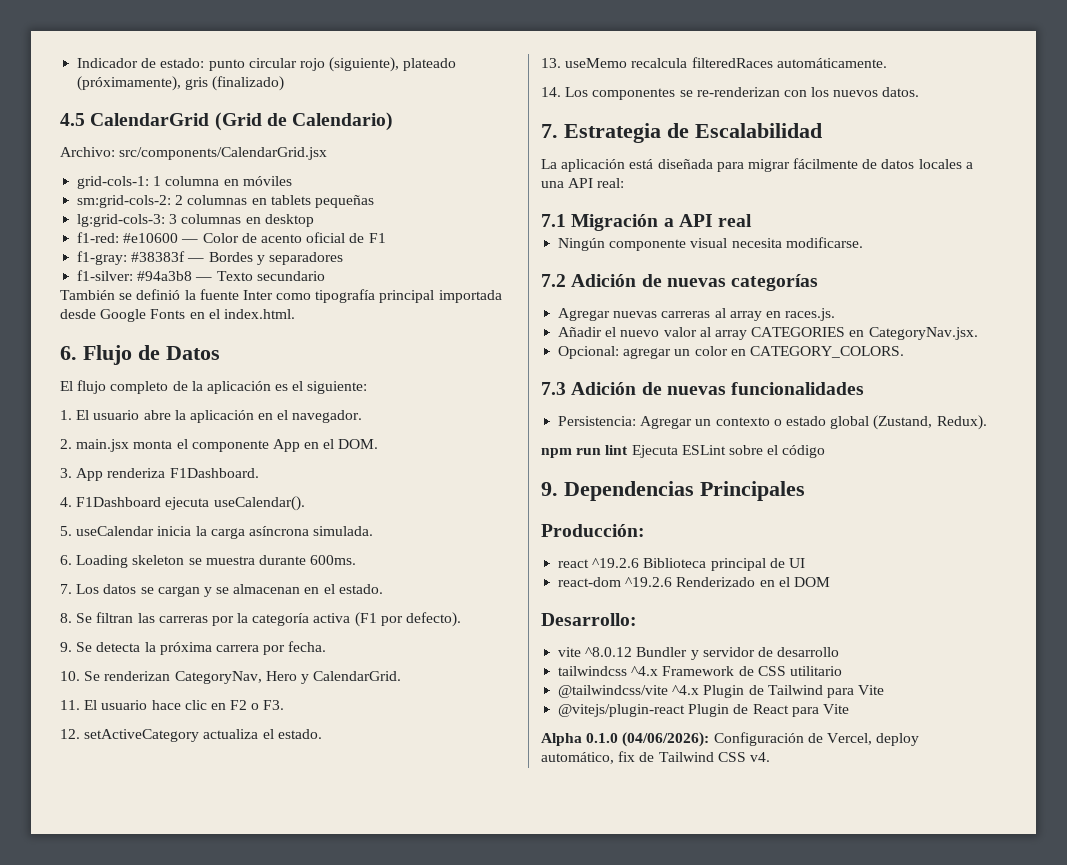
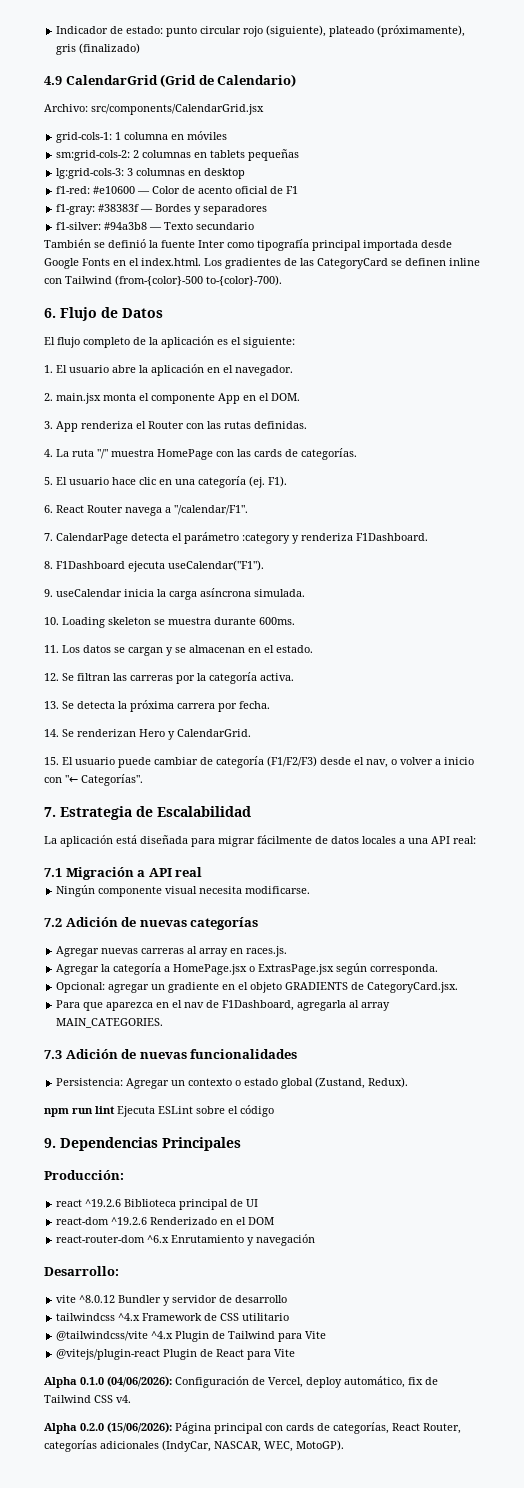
- 4.5 CalendarGrid (Grid de Calendario)
+ 4.9 CalendarGrid (Grid de Calendario)
- También se definió la fuente Inter como tipografía principal importada desde Google Fonts en el index.html.
+ También se definió la fuente Inter como tipografía principal importada desde Google Fonts en el index.html. Los gradientes de las CategoryCard se definen inline con Tailwind (from-{color}-500 to-{color}-700).
- 3. App renderiza F1Dashboard.
+ 3. App renderiza el Router con las rutas definidas.
+ 4. La ruta "/" muestra HomePage con las cards de categorías.
+ 5. El usuario hace clic en una categoría (ej. F1).
+ 6. React Router navega a "/calendar/F1".
+ 7. CalendarPage detecta el parámetro :category y renderiza F1Dashboard.
- 4. F1Dashboard ejecuta useCalendar().
- 5. useCalendar inicia la carga asíncrona simulada.
+ 8. F1Dashboard ejecuta useCalendar("F1").
+ 9. useCalendar inicia la carga asíncrona simulada.
- 6. Loading skeleton se muestra durante 600ms.
+ 10. Loading skeleton se muestra durante 600ms.
- 7. Los datos se cargan y se almacenan en el estado.
+ 11. Los datos se cargan y se almacenan en el estado.
- 8. Se filtran las carreras por la categoría activa (F1 por defecto).
- 9. Se detecta la próxima carrera por fecha.
+ 12. Se filtran las carreras por la categoría activa.
+ 13. Se detecta la próxima carrera por fecha.
- 10. Se renderizan CategoryNav, Hero y CalendarGrid.
+ 14. Se renderizan Hero y CalendarGrid.
- 11. El usuario hace clic en F2 o F3.
- 12. setActiveCategory actualiza el estado.
- 13. useMemo recalcula filteredRaces automáticamente.
- 14. Los componentes se re-renderizan con los nuevos datos.
+ 15. El usuario puede cambiar de categoría (F1/F2/F3) desde el nav, o volver a inicio con "← Categorías".
- Añadir el nuevo valor al array CATEGORIES en CategoryNav.jsx.
- Opcional: agregar un color en CATEGORY_COLORS.
+ Agregar la categoría a HomePage.jsx o ExtrasPage.jsx según corresponda.
+ Opcional: agregar un gradiente en el objeto GRADIENTS de CategoryCard.jsx.
+ Para que aparezca en el nav de F1Dashboard, agregarla al array MAIN_CATEGORIES.
+ react-router-dom ^6.x Enrutamiento y navegación
+ Alpha 0.2.0 (15/06/2026): Página principal con cards de categorías, React Router, categorías adicionales (IndyCar, NASCAR, WEC, MotoGP).

